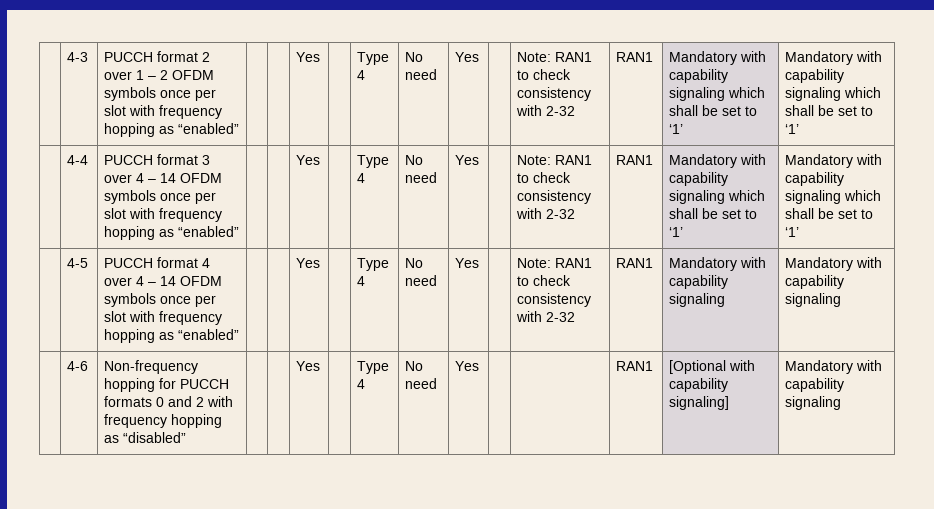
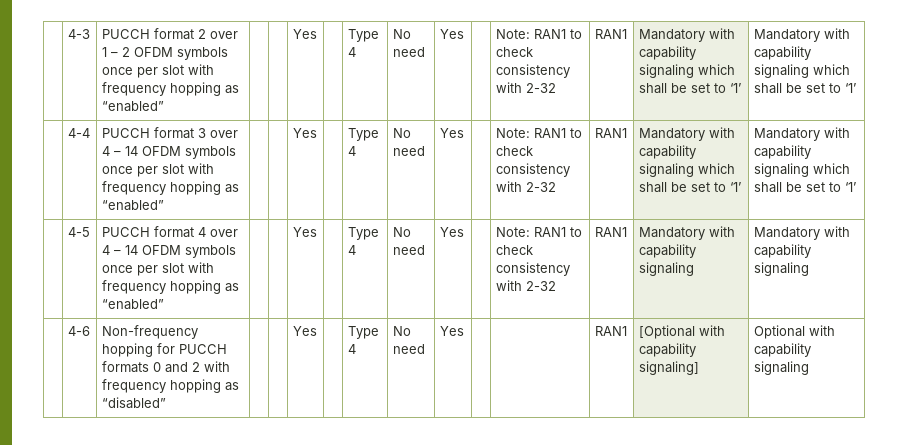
- | 4-6 | Non-frequency hopping for PUCCH formats 0 and 2 with frequency hopping as “disabled” | | | Yes | | Type 4 | No need | Yes | | | RAN1 | [Optional with capability signaling] | Mandatory with capability signaling
+ | 4-6 | Non-frequency hopping for PUCCH formats 0 and 2 with frequency hopping as “disabled” | | | Yes | | Type 4 | No need | Yes | | | RAN1 | [Optional with capability signaling] | Optional with capability signaling

